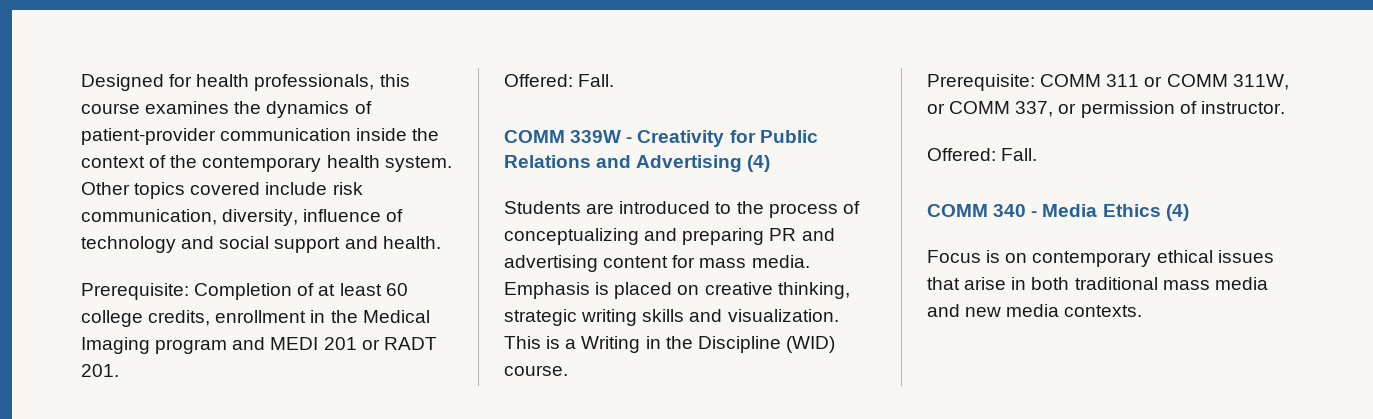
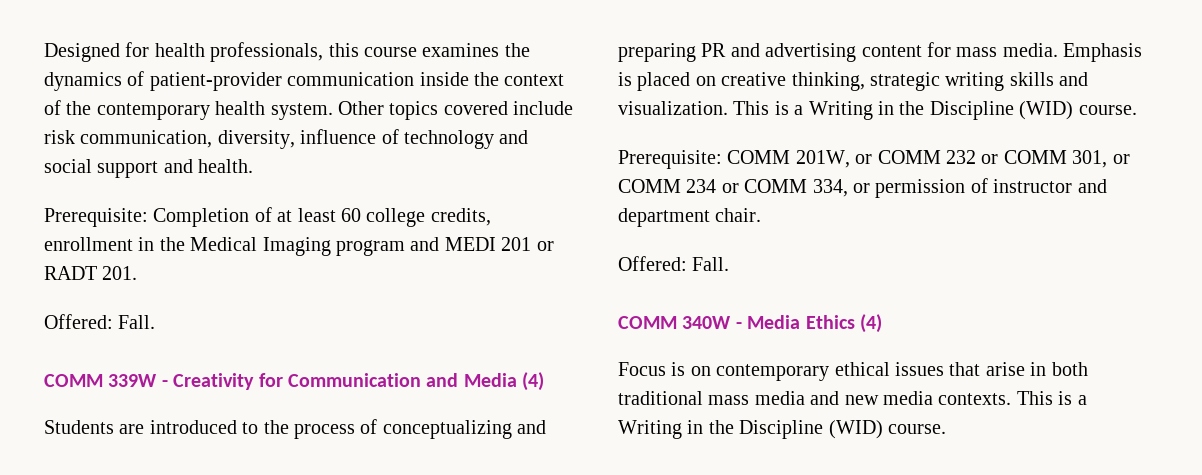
- COMM 339W - Creativity for Public Relations and Advertising (4)
+ COMM 339W - Creativity for Communication and Media (4)
- Prerequisite: COMM 311 or COMM 311W, or COMM 337, or permission of instructor.
+ Prerequisite: COMM 201W, or COMM 232 or COMM 301, or COMM 234 or COMM 334, or permission of instructor and department chair.
  Offered: Fall.
- COMM 340 - Media Ethics (4)
+ COMM 340W - Media Ethics (4)
- Focus is on contemporary ethical issues that arise in both traditional mass media and new media contexts.
+ Focus is on contemporary ethical issues that arise in both traditional mass media and new media contexts. This is a Writing in the Discipline (WID) course.

